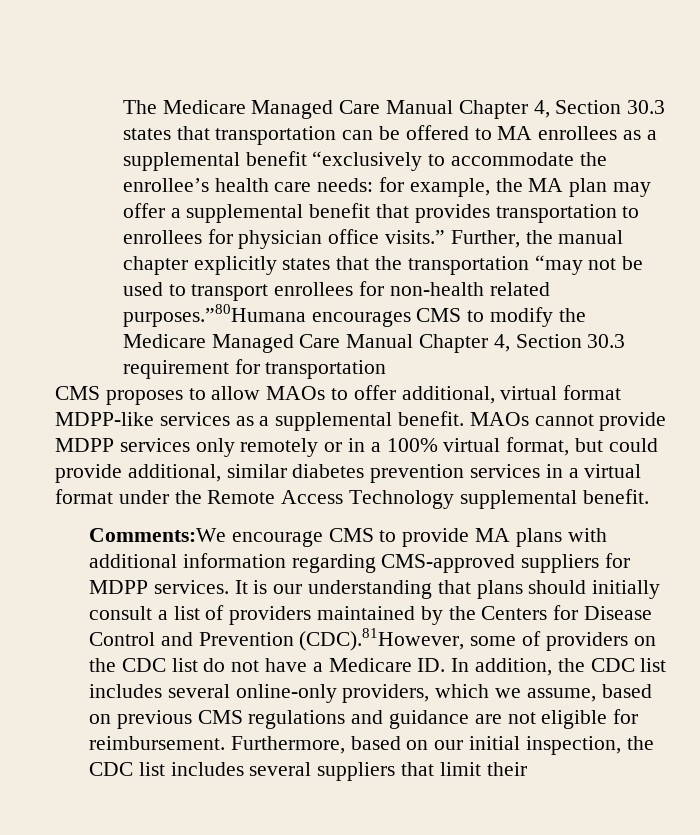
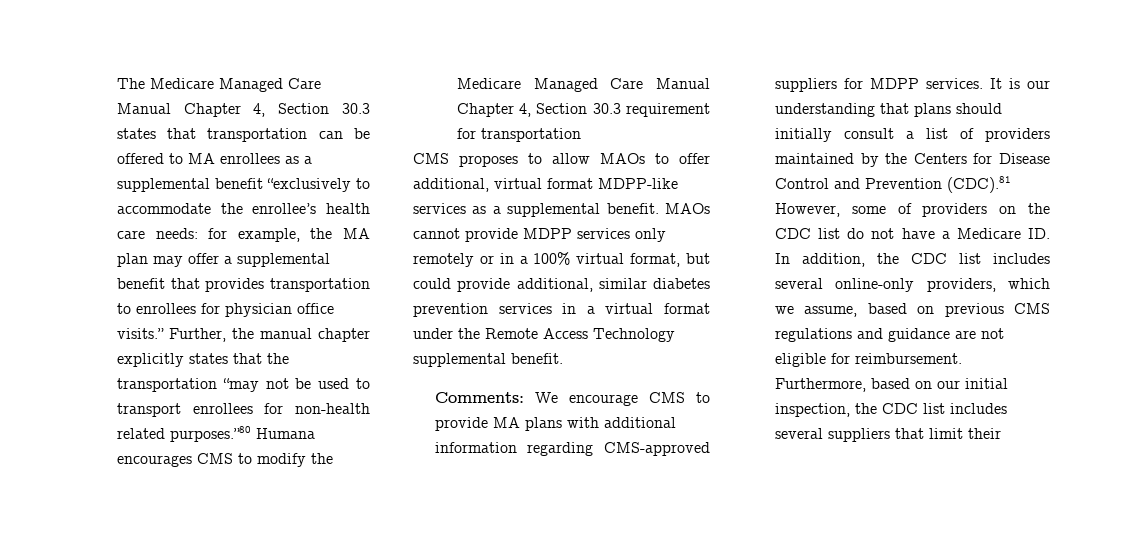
- Further, the manual chapter explicitly states that the transportation “may not be used to transport enrollees for non-health related purposes.”80Humana encourages CMS to modify the Medicare Managed Care Manual Chapter 4, Section 30.3 requirement for transportation
+ Further, the manual chapter explicitly states that the transportation “may not be used to transport enrollees for non-health related purposes.”80 Humana encourages CMS to modify the Medicare Managed Care Manual Chapter 4, Section 30.3 requirement for transportation
- Comments:We encourage CMS to provide MA plans with additional information regarding CMS-approved suppliers for MDPP services.
+ Comments: We encourage CMS to provide MA plans with additional information regarding CMS-approved suppliers for MDPP services.
- It is our understanding that plans should initially consult a list of providers maintained by the Centers for Disease Control and Prevention (CDC).81However, some of providers on the CDC list do not have a Medicare ID. In addition, the CDC list includes several online-only providers, which we assume, based on previous CMS regulations and guidance are not eligible for reimbursement.
+ It is our understanding that plans should initially consult a list of providers maintained by the Centers for Disease Control and Prevention (CDC).81 However, some of providers on the CDC list do not have a Medicare ID. In addition, the CDC list includes several online-only providers, which we assume, based on previous CMS regulations and guidance are not eligible for reimbursement.

